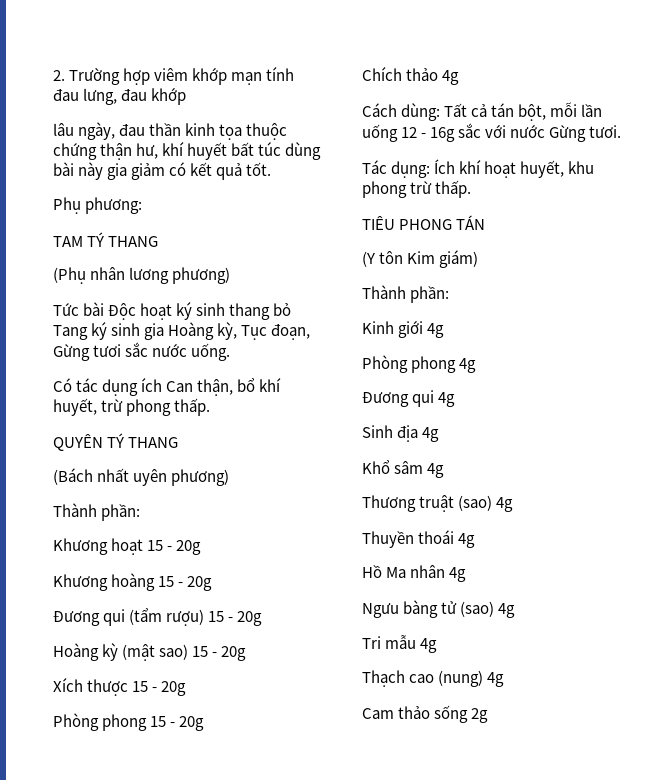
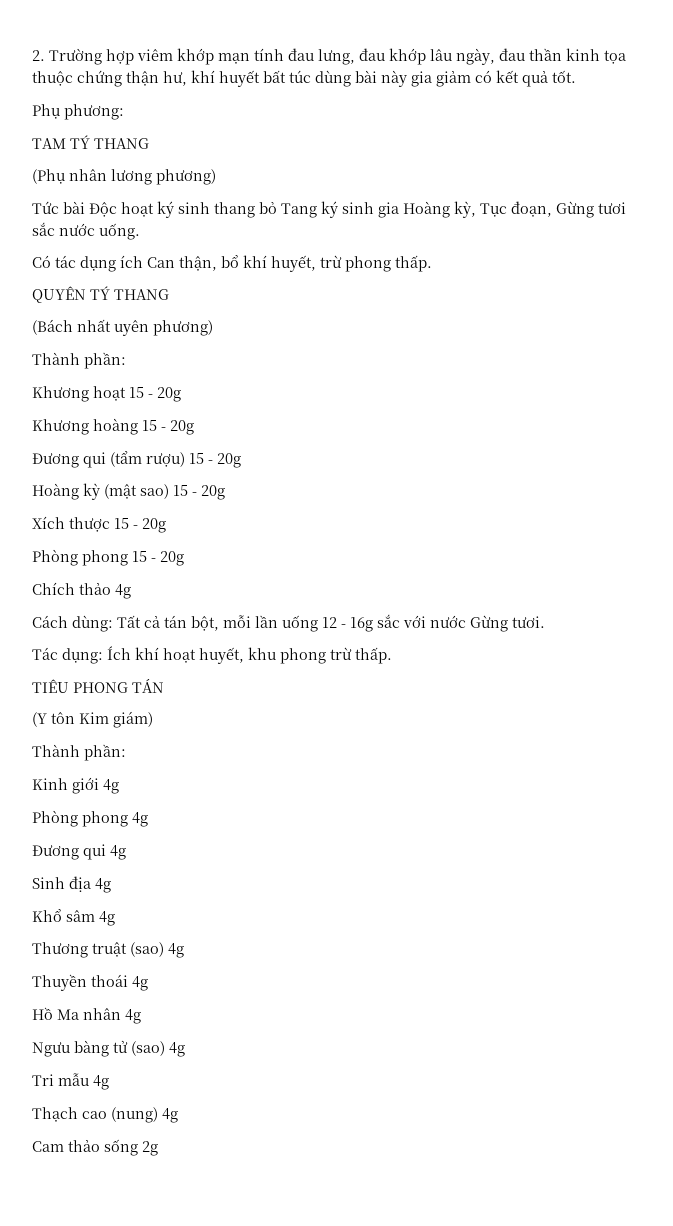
- 2. Trường hợp viêm khớp mạn tính đau lưng, đau khớp
- lâu ngày, đau thần kinh tọa thuộc chứng thận hư, khí huyết bất túc dùng bài này gia giảm có kết quả tốt.
+ 2. Trường hợp viêm khớp mạn tính đau lưng, đau khớp lâu ngày, đau thần kinh tọa thuộc chứng thận hư, khí huyết bất túc dùng bài này gia giảm có kết quả tốt.

